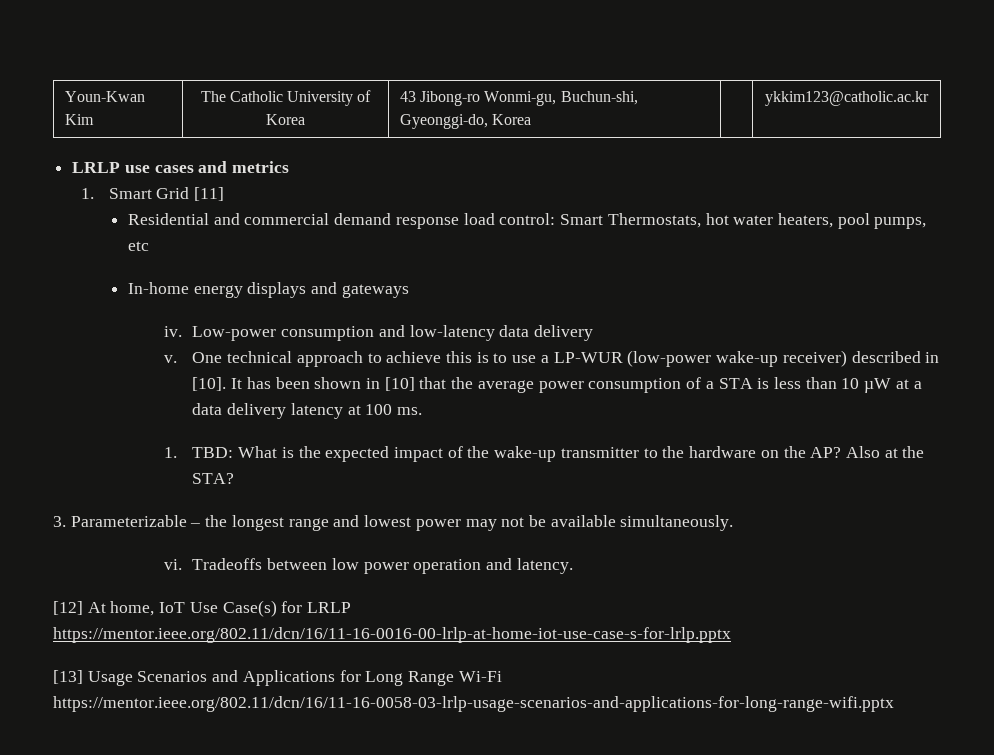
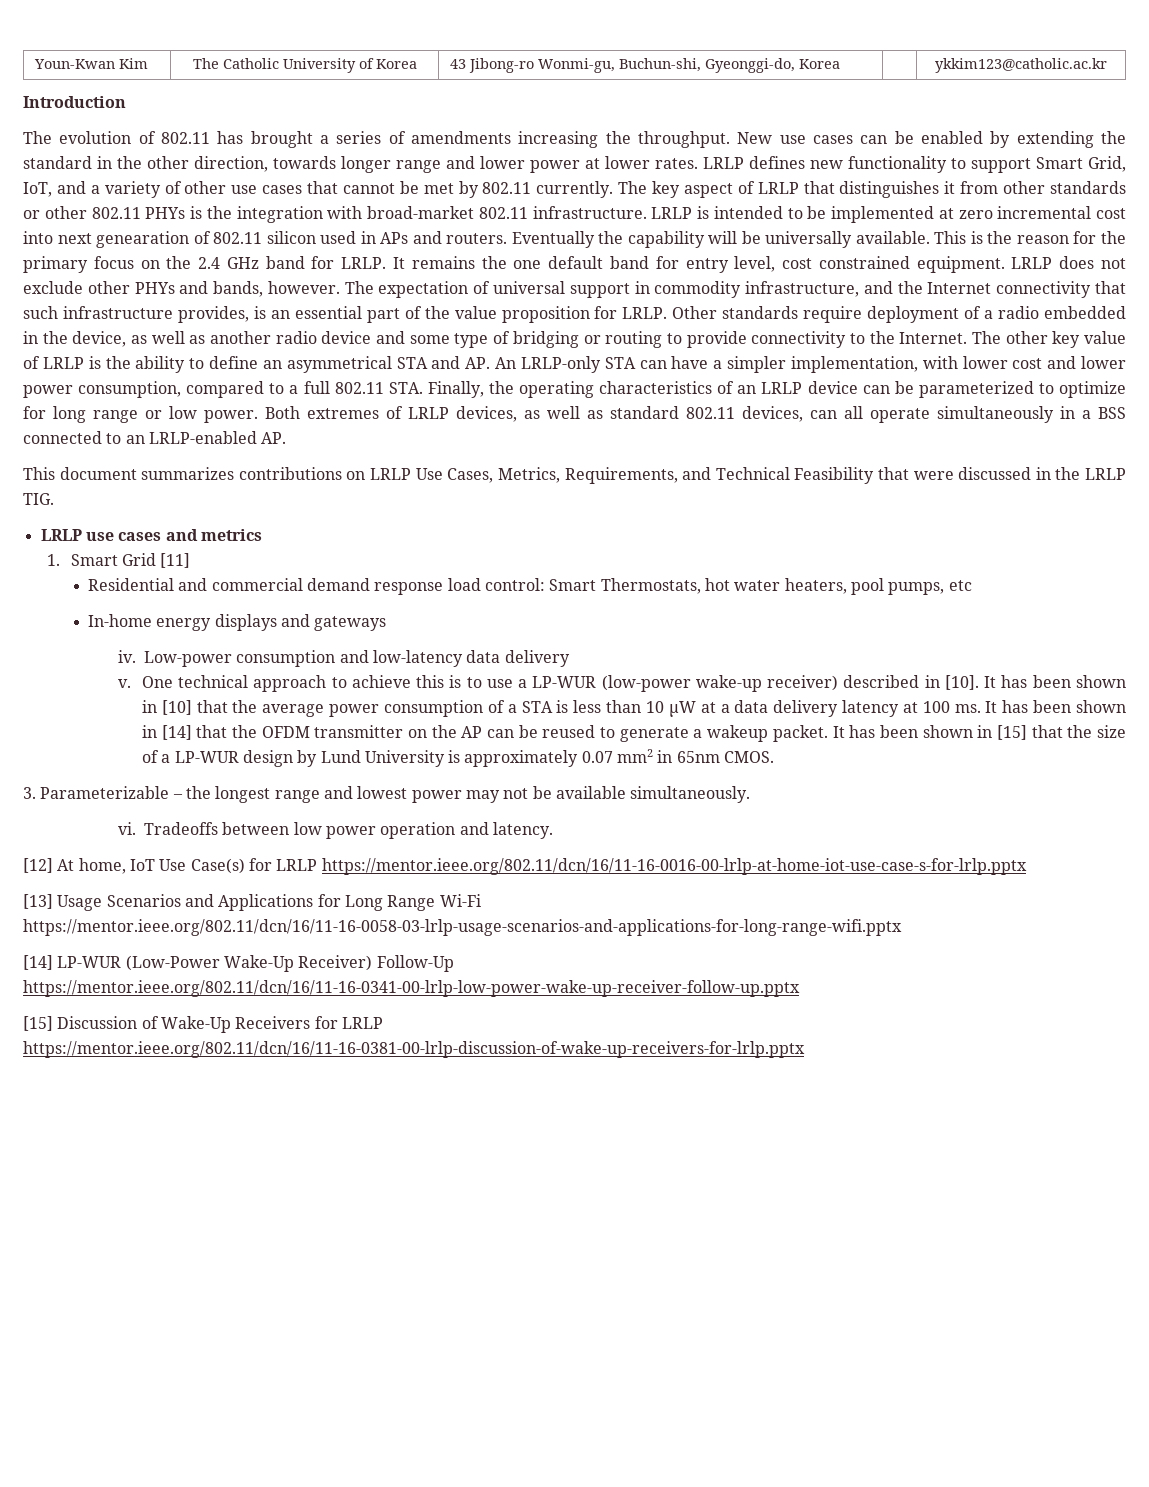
+ Introduction
+ The evolution of 802.11 has brought a series of amendments increasing the throughput. New use cases can be enabled by extending the standard in the other direction, towards longer range and lower power at lower rates. LRLP defines new functionality to support Smart Grid, IoT, and a variety of other use cases that cannot be met by 802.11 currently. The key aspect of LRLP that distinguishes it from other standards or other 802.11 PHYs is the integration with broad-market 802.11 infrastructure. LRLP is intended to be implemented at zero incremental cost into next genearation of 802.11 silicon used in APs and routers. Eventually the capability will be universally available. This is the reason for the primary focus on the 2.4 GHz band for LRLP. It remains the one default band for entry level, cost constrained equipment. LRLP does not exclude other PHYs and bands, however. The expectation of universal support in commodity infrastructure, and the Internet connectivity that such infrastructure provides, is an essential part of the value proposition for LRLP. Other standards require deployment of a radio embedded in the device, as well as another radio device and some type of bridging or routing to provide connectivity to the Internet. The other key value of LRLP is the ability to define an asymmetrical STA and AP. An LRLP-only STA can have a simpler implementation, with lower cost and lower power consumption, compared to a full 802.11 STA. Finally, the operating characteristics of an LRLP device can be parameterized to optimize for long range or low power. Both extremes of LRLP devices, as well as standard 802.11 devices, can all operate simultaneously in a BSS connected to an LRLP-enabled AP.
+ This document summarizes contributions on LRLP Use Cases, Metrics, Requirements, and Technical Feasibility that were discussed in the LRLP TIG.
- It has been shown in [10] that the average power consumption of a STA is less than 10 µW at a data delivery latency at 100 ms.
- 1. TBD: What is the expected impact of the wake-up transmitter to the hardware on the AP? Also at the STA?
+ It has been shown in [10] that the average power consumption of a STA is less than 10 µW at a data delivery latency at 100 ms. It has been shown in [14] that the OFDM transmitter on the AP can be reused to generate a wakeup packet. It has been shown in [15] that the size of a LP-WUR design by Lund University is approximately 0.07 mm2 in 65nm CMOS.
+ [14] LP-WUR (Low-Power Wake-Up Receiver) Follow-Up https://mentor.ieee.org/802.11/dcn/16/11-16-0341-00-lrlp-low-power-wake-up-receiver-follow-up.pptx
+ [15] Discussion of Wake-Up Receivers for LRLP https://mentor.ieee.org/802.11/dcn/16/11-16-0381-00-lrlp-discussion-of-wake-up-receivers-for-lrlp.pptx

